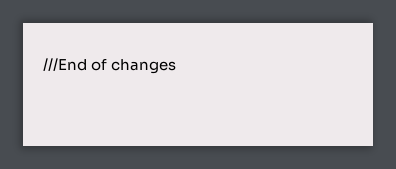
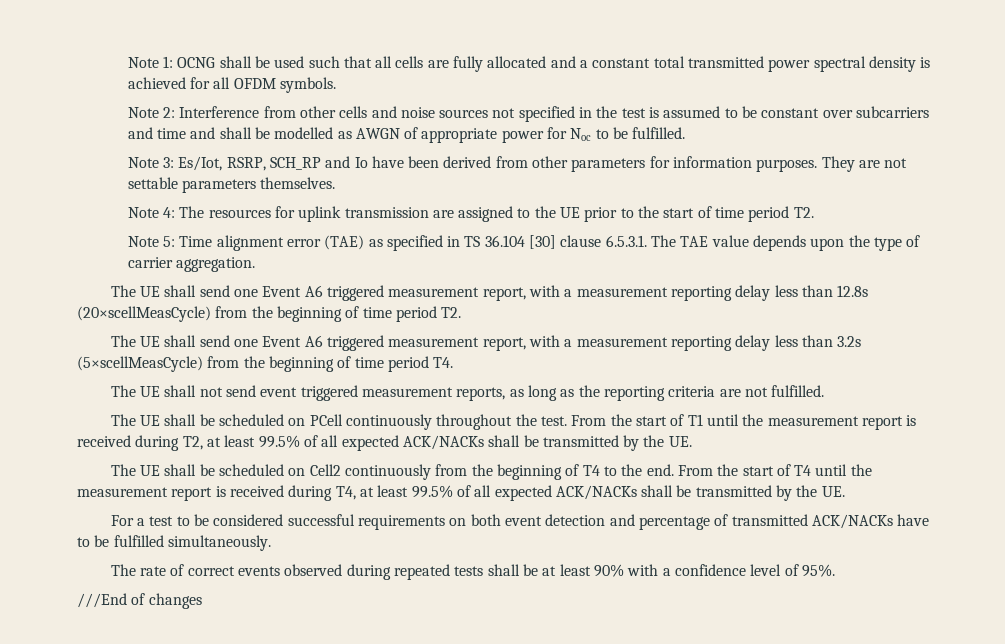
+ Note 1: OCNG shall be used such that all cells are fully allocated and a constant total transmitted power spectral density is achieved for all OFDM symbols.
+ Note 2: Interference from other cells and noise sources not specified in the test is assumed to be constant over subcarriers and time and shall be modelled as AWGN of appropriate power for Noc to be fulfilled.
+ Note 3: Es/Iot, RSRP, SCH_RP and Io have been derived from other parameters for information purposes. They are not settable parameters themselves.
+ Note 4: The resources for uplink transmission are assigned to the UE prior to the start of time period T2.
+ Note 5: Time alignment error (TAE) as specified in TS 36.104 [30] clause 6.5.3.1. The TAE value depends upon the type of carrier aggregation.
+ The UE shall send one Event A6 triggered measurement report, with a measurement reporting delay less than 12.8s (20×scellMeasCycle) from the beginning of time period T2.
+ The UE shall send one Event A6 triggered measurement report, with a measurement reporting delay less than 3.2s (5×scellMeasCycle) from the beginning of time period T4.
+ The UE shall not send event triggered measurement reports, as long as the reporting criteria are not fulfilled.
+ The UE shall be scheduled on PCell continuously throughout the test. From the start of T1 until the measurement report is received during T2, at least 99.5% of all expected ACK/NACKs shall be transmitted by the UE.
+ The UE shall be scheduled on Cell2 continuously from the beginning of T4 to the end. From the start of T4 until the measurement report is received during T4, at least 99.5% of all expected ACK/NACKs shall be transmitted by the UE.
+ For a test to be considered successful requirements on both event detection and percentage of transmitted ACK/NACKs have to be fulfilled simultaneously.
+ The rate of correct events observed during repeated tests shall be at least 90% with a confidence level of 95%.

